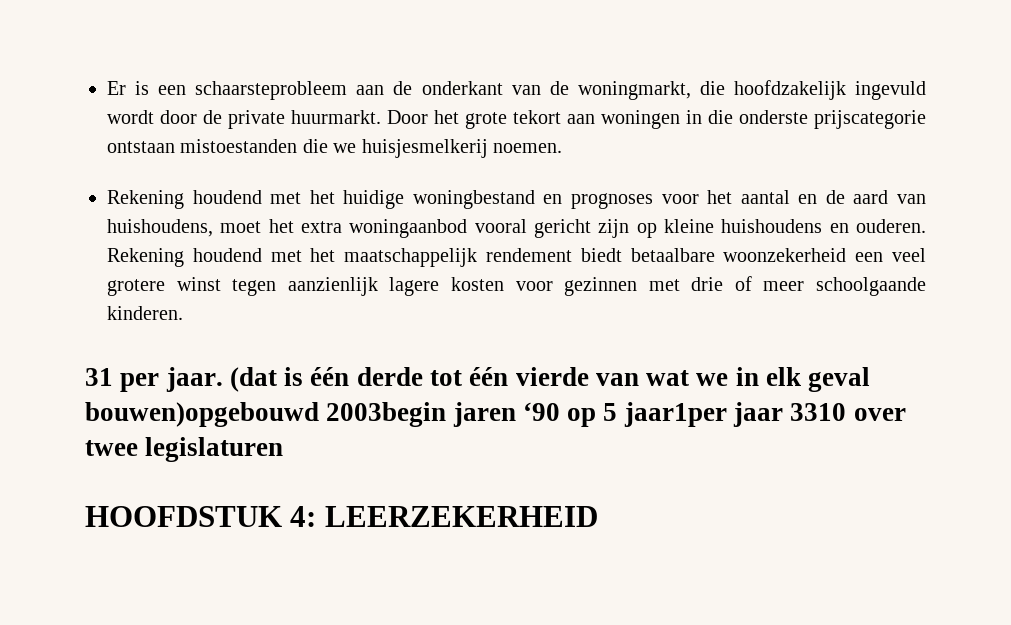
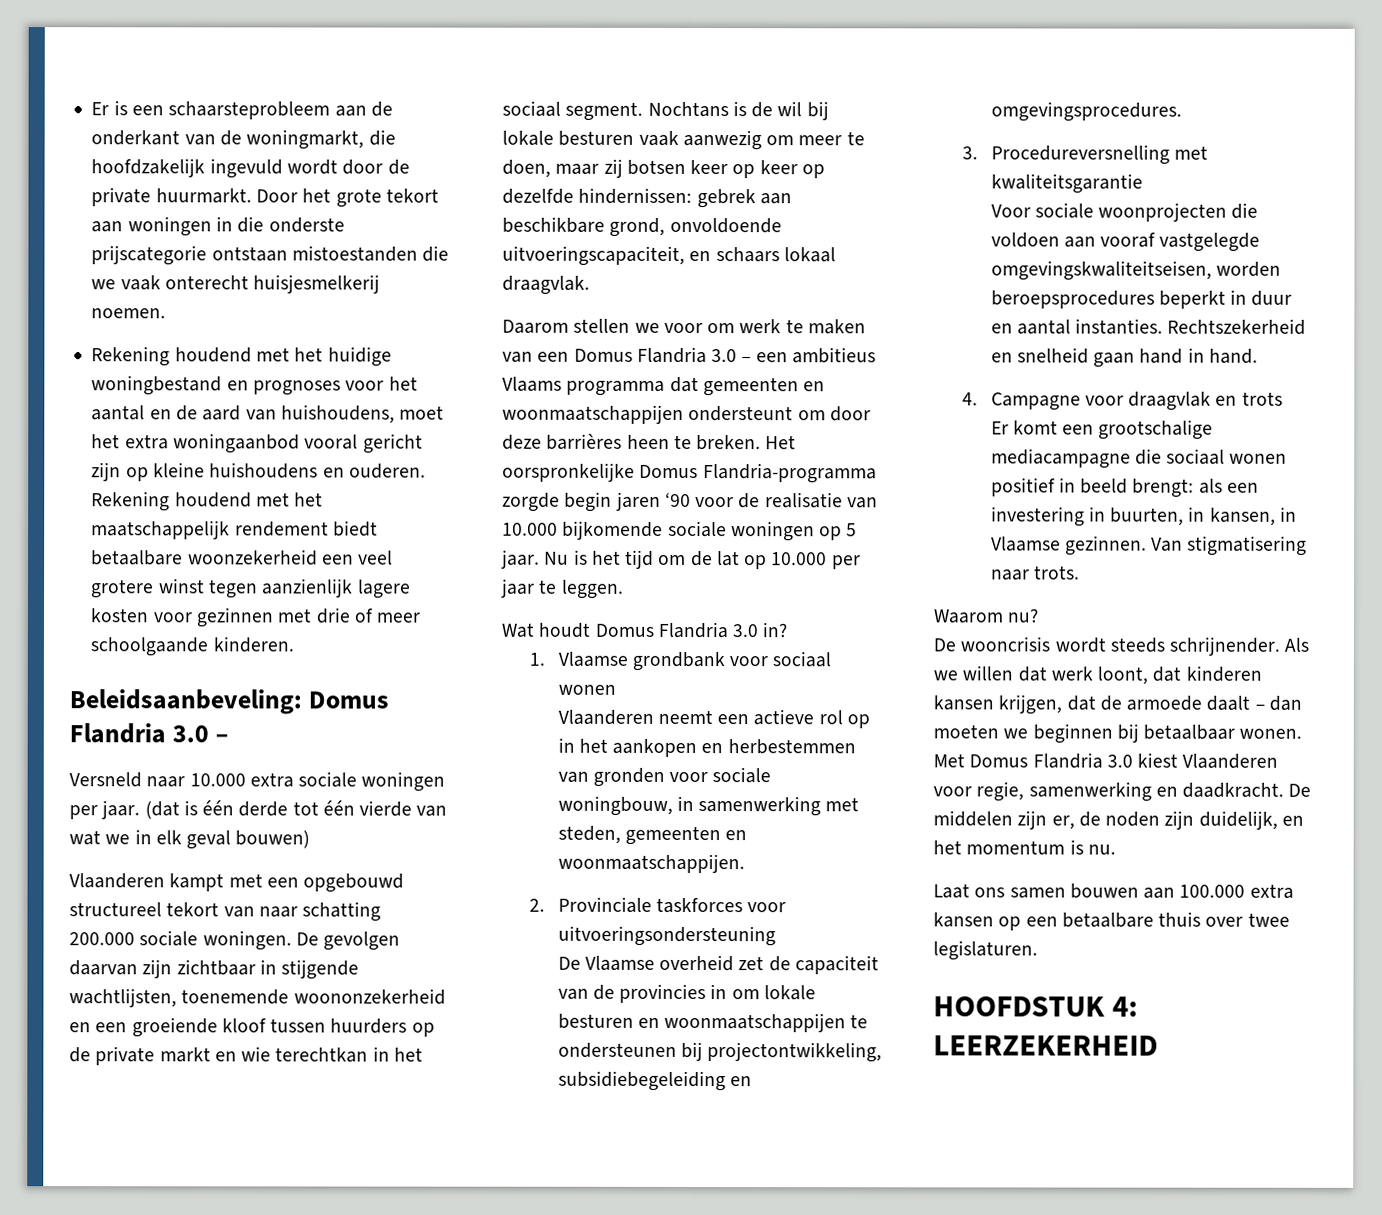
- Door het grote tekort aan woningen in die onderste prijscategorie ontstaan mistoestanden die we huisjesmelkerij noemen.
+ Door het grote tekort aan woningen in die onderste prijscategorie ontstaan mistoestanden die we vaak onterecht huisjesmelkerij noemen.
- 31 per jaar.
+ Beleidsaanbeveling: Domus Flandria 3.0 –
+ Versneld naar 10.000 extra sociale woningen per jaar.
- (dat is één derde tot één vierde van wat we in elk geval bouwen)opgebouwd 2003begin jaren ‘90 op 5 jaar1per jaar 3310 over twee legislaturen
+ (dat is één derde tot één vierde van wat we in elk geval bouwen)
+ Vlaanderen kampt met een opgebouwd structureel tekort van naar schatting 200.000 sociale woningen. De gevolgen daarvan zijn zichtbaar in stijgende wachtlijsten, toenemende woononzekerheid en een groeiende kloof tussen huurders op de private markt en wie terechtkan in het sociaal segment. Nochtans is de wil bij lokale besturen vaak aanwezig om meer te doen, maar zij botsen keer op keer op dezelfde hindernissen: gebrek aan beschikbare grond, onvoldoende uitvoeringscapaciteit, en schaars lokaal draagvlak.
+ Daarom stellen we voor om werk te maken van een Domus Flandria 3.0 – een ambitieus Vlaams programma dat gemeenten en woonmaatschappijen ondersteunt om door deze barrières heen te breken. Het oorspronkelijke Domus Flandria-programma zorgde begin jaren ‘90 voor de realisatie van 10.000 bijkomende sociale woningen op 5 jaar. Nu is het tijd om de lat op 10.000 per jaar te leggen.
+ Wat houdt Domus Flandria 3.0 in?
+ 1. Vlaamse grondbank voor sociaal wonen
+ Vlaanderen neemt een actieve rol op in het aankopen en herbestemmen van gronden voor sociale woningbouw, in samenwerking met steden, gemeenten en woonmaatschappijen.
+ 2. Provinciale taskforces voor uitvoeringsondersteuning
+ De Vlaamse overheid zet de capaciteit van de provincies in om lokale besturen en woonmaatschappijen te ondersteunen bij projectontwikkeling, subsidiebegeleiding en omgevingsprocedures.
+ 3. Procedureversnelling met kwaliteitsgarantie
+ Voor sociale woonprojecten die voldoen aan vooraf vastgelegde omgevingskwaliteitseisen, worden beroepsprocedures beperkt in duur en aantal instanties. Rechtszekerheid en snelheid gaan hand in hand.
+ 4. Campagne voor draagvlak en trots
+ Er komt een grootschalige mediacampagne die sociaal wonen positief in beeld brengt: als een investering in buurten, in kansen, in Vlaamse gezinnen. Van stigmatisering naar trots.
+ Waarom nu?
+ De wooncrisis wordt steeds schrijnender. Als we willen dat werk loont, dat kinderen kansen krijgen, dat de armoede daalt – dan moeten we beginnen bij betaalbaar wonen. Met Domus Flandria 3.0 kiest Vlaanderen voor regie, samenwerking en daadkracht. De middelen zijn er, de noden zijn duidelijk, en het momentum is nu.
+ Laat ons samen bouwen aan 100.000 extra kansen op een betaalbare thuis over twee legislaturen.

